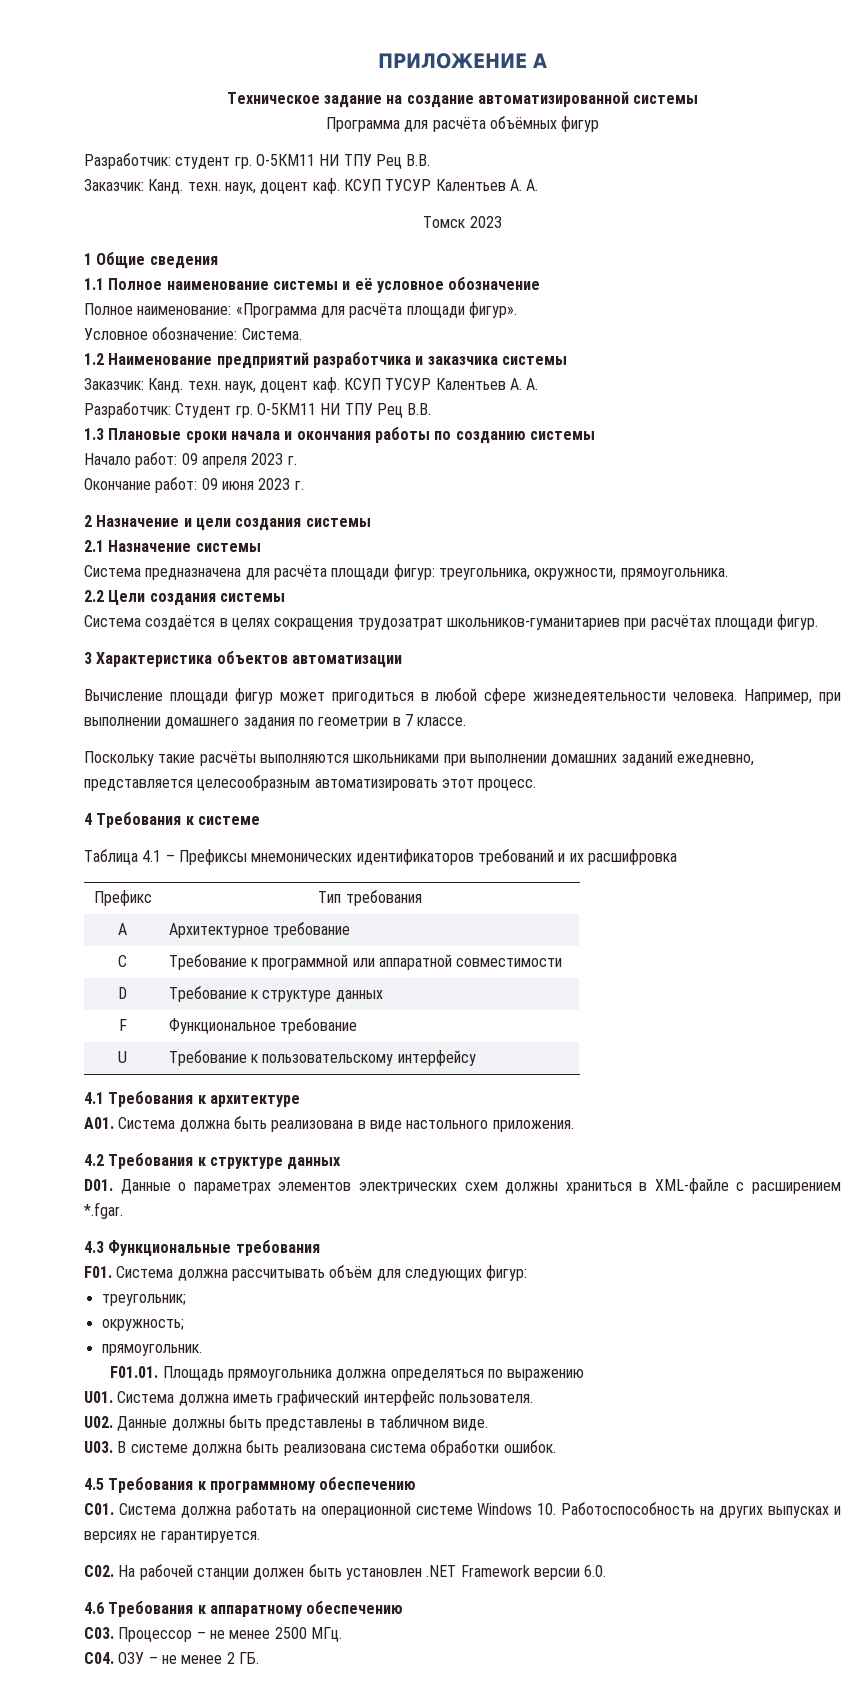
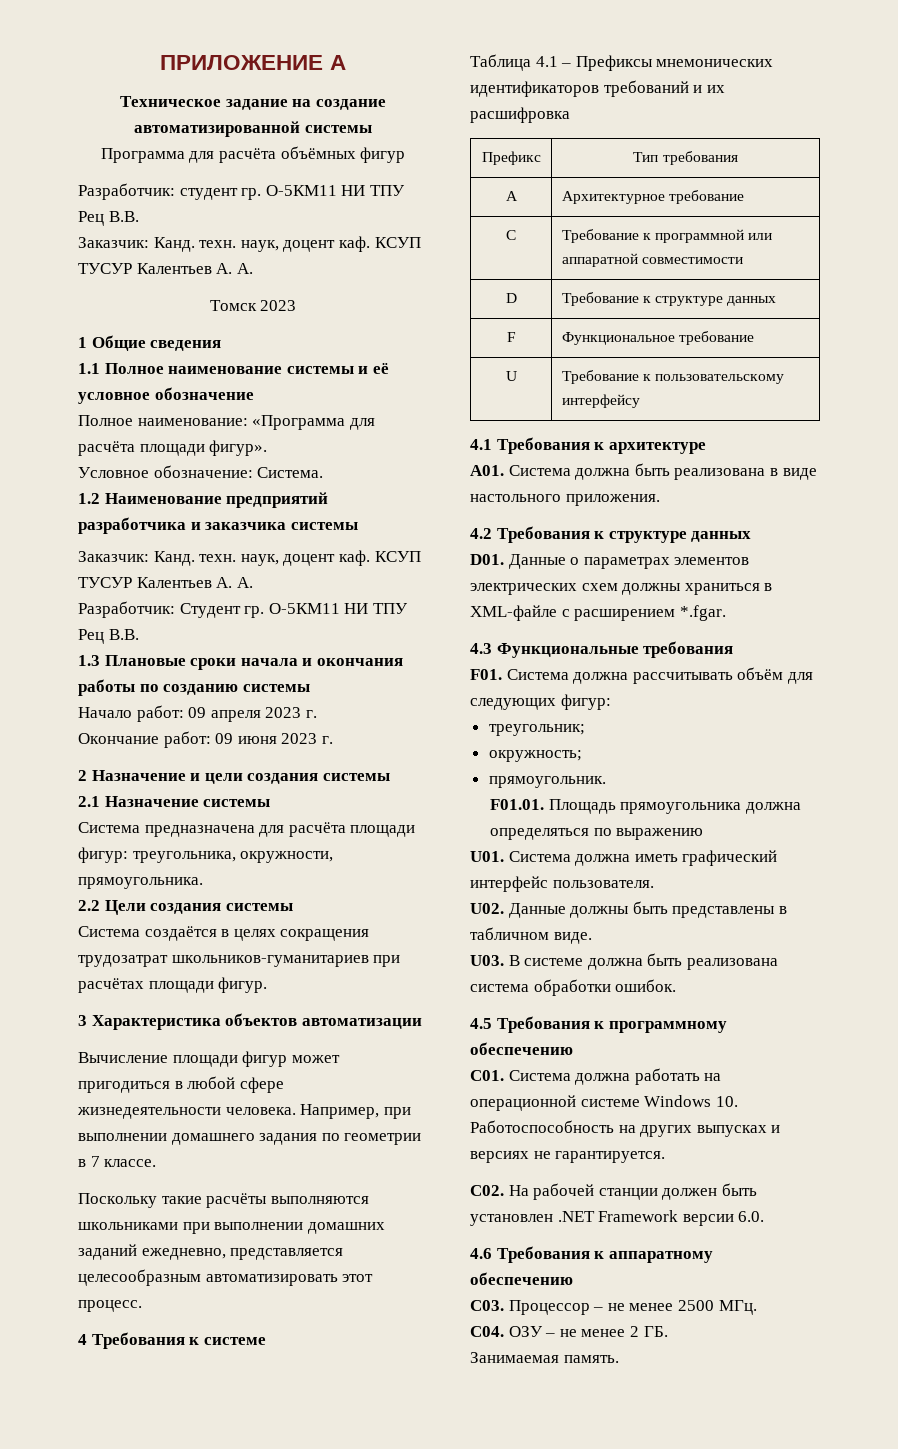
+ Занимаемая память.

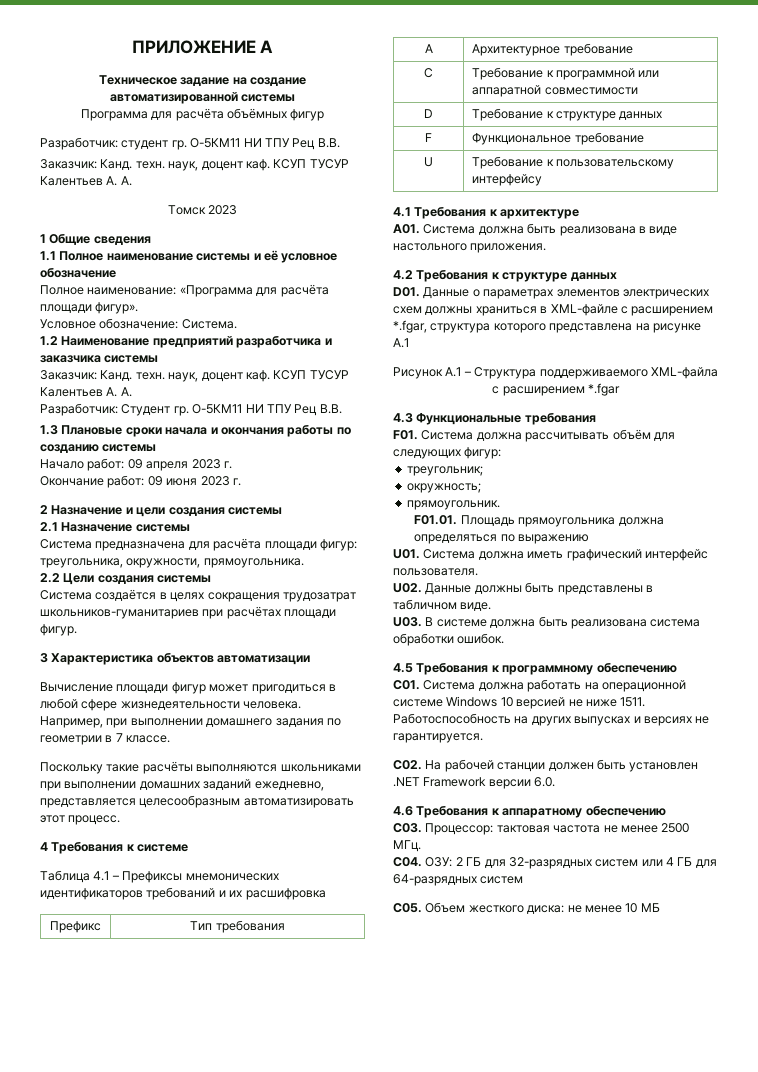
- D01. Данные о параметрах элементов электрических схем должны храниться в XML-файле с расширением *.fgar.
+ D01. Данные о параметрах элементов электрических схем должны храниться в XML-файле с расширением *.fgar, структура которого представлена на рисунке А.1
+ Рисунок А.1 – Структура поддерживаемого XML-файла с расширением *.fgar
- C01. Система должна работать на операционной системе Windows 10. Работоспособность на других выпусках и версиях не гарантируется.
+ C01. Система должна работать на операционной системе Windows 10 версией не ниже 1511. Работоспособность на других выпусках и версиях не гарантируется.
- C03. Процессор – не менее 2500 МГц.
+ C03. Процессор: тактовая частота не менее 2500 МГц.
- C04. ОЗУ – не менее 2 ГБ.
- Занимаемая память.
+ C04. ОЗУ: 2 ГБ для 32-разрядных систем или 4 ГБ для 64-разрядных систем
+ C05. Объем жесткого диска: не менее 10 МБ

